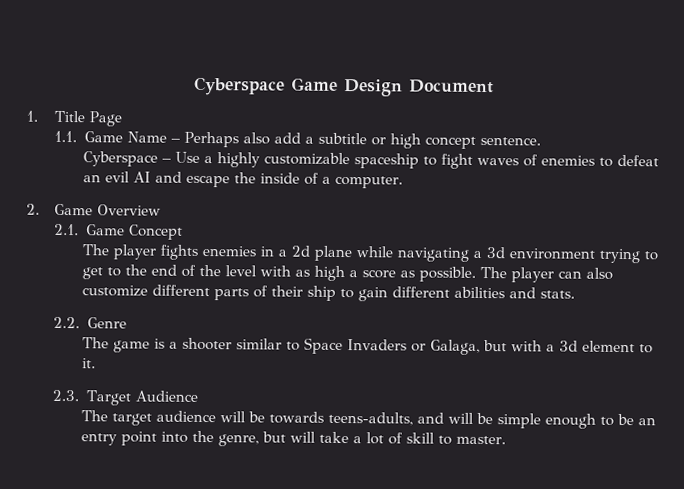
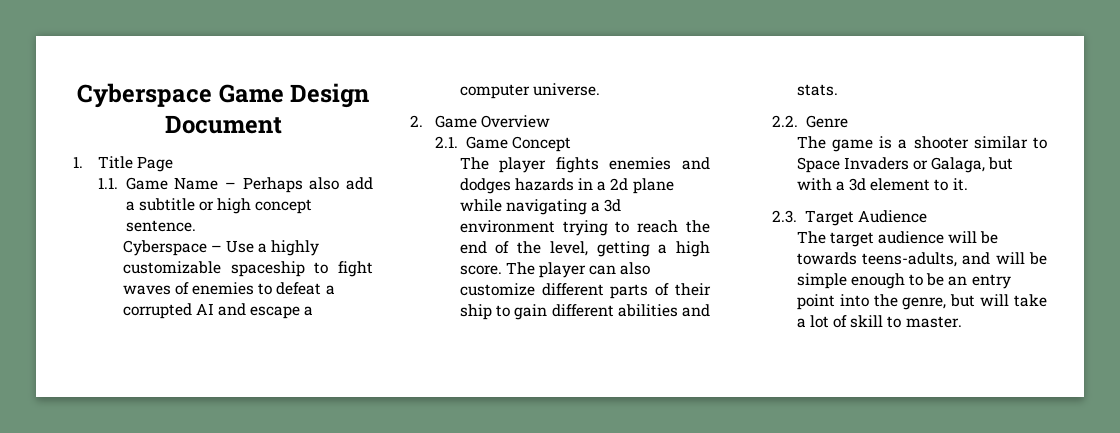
- Cyberspace – Use a highly customizable spaceship to fight waves of enemies to defeat an evil AI and escape the inside of a computer.
+ Cyberspace – Use a highly customizable spaceship to fight waves of enemies to defeat a corrupted AI and escape a computer universe.
- The player fights enemies in a 2d plane while navigating a 3d environment trying to get to the end of the level with as high a score as possible.
+ The player fights enemies and dodges hazards in a 2d plane while navigating a 3d environment trying to reach the end of the level, getting a high score.

